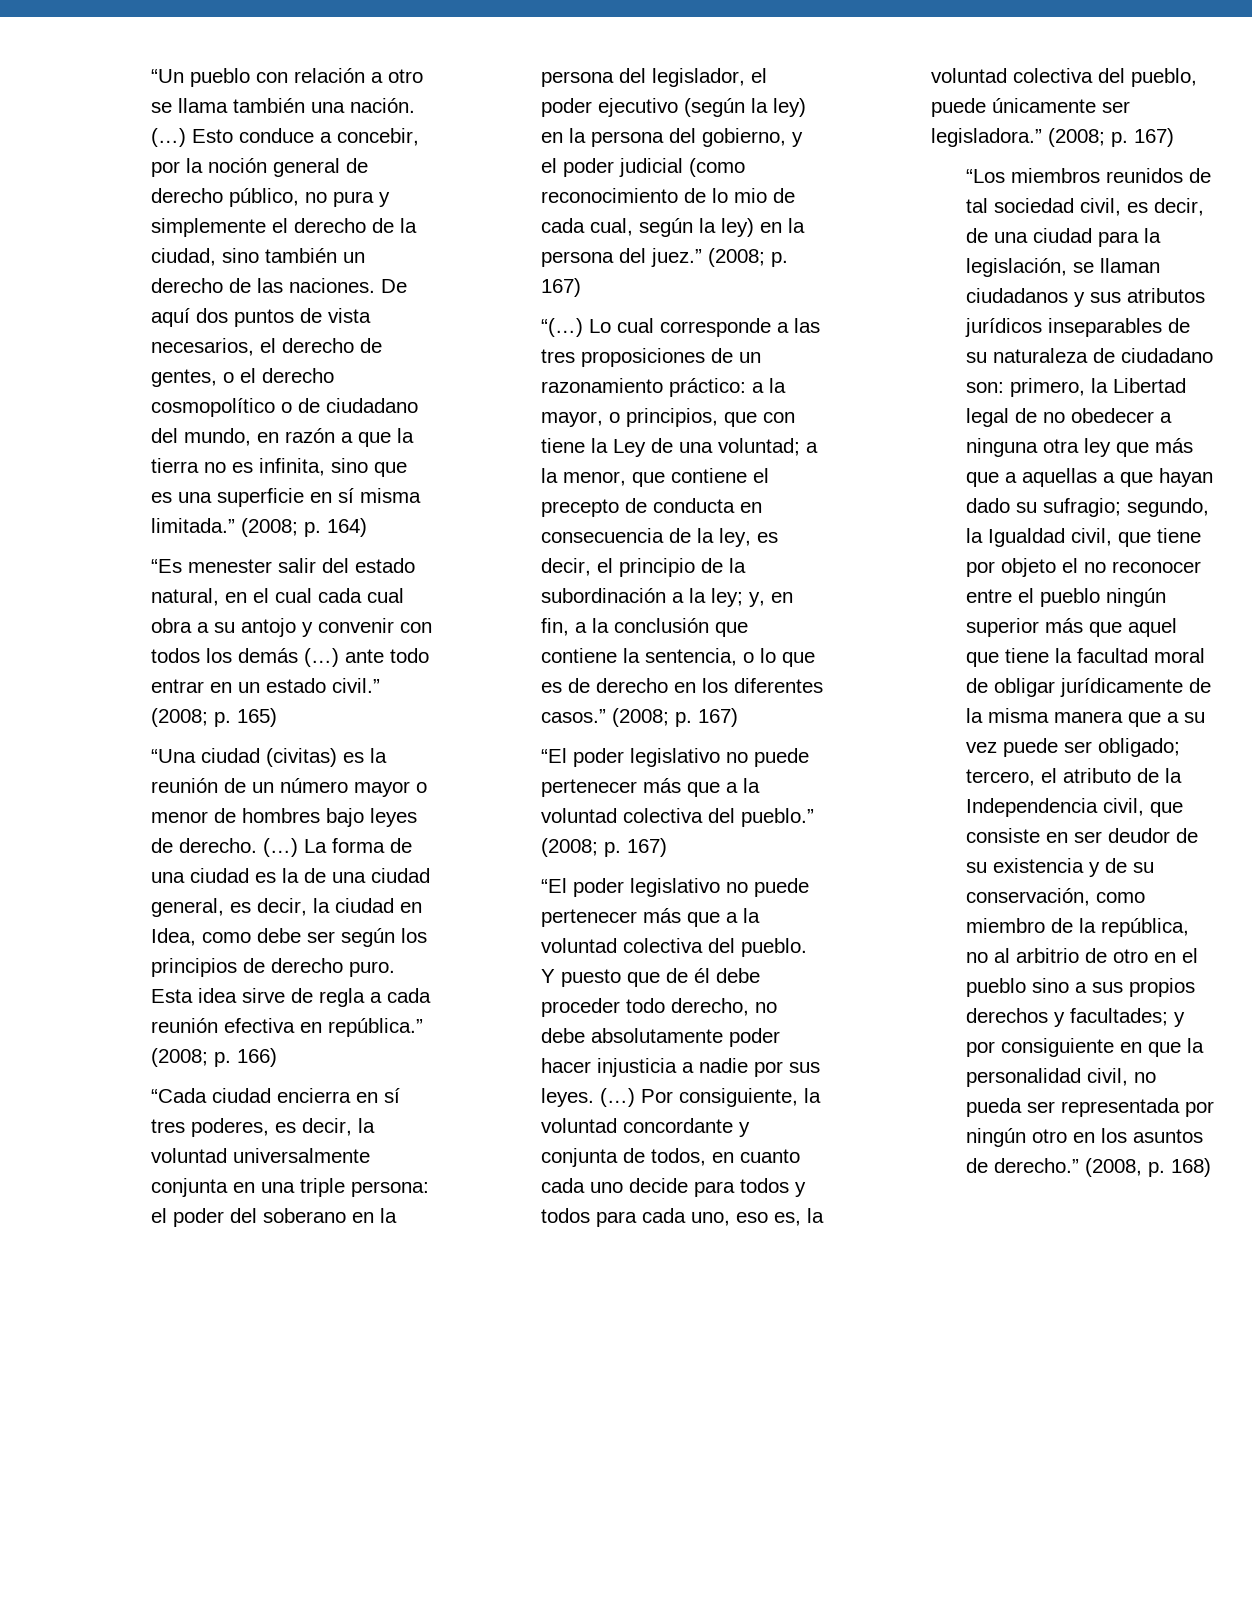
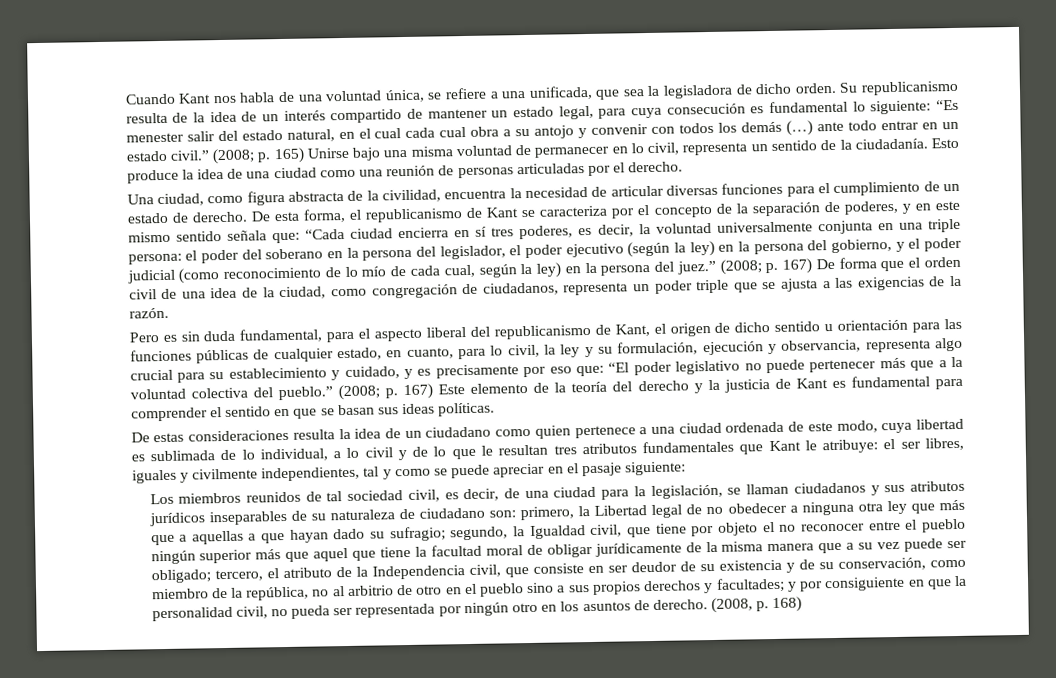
- “Un pueblo con relación a otro se llama también una nación. (…) Esto conduce a concebir, por la noción general de derecho público, no pura y simplemente el derecho de la ciudad, sino también un derecho de las naciones. De aquí dos puntos de vista necesarios, el derecho de gentes, o el derecho cosmopolítico o de ciudadano del mundo, en razón a que la tierra no es infinita, sino que es una superficie en sí misma limitada.” (2008; p. 164)
- “Es menester salir del estado natural, en el cual cada cual obra a su antojo y convenir con todos los demás (…) ante todo entrar en un estado civil.”
+ Cuando Kant nos habla de una voluntad única, se refiere a una unificada, que sea la legisladora de dicho orden. Su republicanismo resulta de la idea de un interés compartido de mantener un estado legal, para cuya consecución es fundamental lo siguiente: “Es menester salir del estado natural, en el cual cada cual obra a su antojo y convenir con todos los demás (…) ante todo entrar en un estado civil.”
- (2008; p. 165)
- “Una ciudad (civitas) es la reunión de un número mayor o menor de hombres bajo leyes de derecho. (…) La forma de una ciudad es la de una ciudad general, es decir, la ciudad en Idea, como debe ser según los principios de derecho puro. Esta idea sirve de regla a cada reunión efectiva en república.” (2008; p. 166)
- “Cada ciudad encierra en sí tres poderes, es decir, la voluntad universalmente conjunta en una triple persona: el poder del soberano en la persona del legislador, el poder ejecutivo (según la ley) en la persona del gobierno, y el poder judicial (como reconocimiento de lo mio de cada cual, según la ley) en la persona del juez.” (2008; p. 167)
- “(…) Lo cual corresponde a las tres proposiciones de un razonamiento práctico: a la mayor, o principios, que con tiene la Ley de una voluntad; a la menor, que contiene el precepto de conducta en consecuencia de la ley, es decir, el principio de la subordinación a la ley; y, en fin, a la conclusión que contiene la sentencia, o lo que es de derecho en los diferentes casos.” (2008; p. 167)
- “El poder legislativo no puede pertenecer más que a la voluntad colectiva del pueblo.” (2008; p. 167)
- “El poder legislativo no puede pertenecer más que a la voluntad colectiva del pueblo. Y puesto que de él debe proceder todo derecho, no debe absolutamente poder hacer injusticia a nadie por sus leyes. (…) Por consiguiente, la voluntad concordante y conjunta de todos, en cuanto cada uno decide para todos y todos para cada uno, eso es, la voluntad colectiva del pueblo, puede únicamente ser legisladora.” (2008; p. 167)
- “Los miembros reunidos de tal sociedad civil, es decir, de una ciudad para la legislación, se llaman ciudadanos y sus atributos jurídicos inseparables de su naturaleza de ciudadano son:
+ (2008; p. 165) Unirse bajo una misma voluntad de permanecer en lo civil, representa un sentido de la ciudadanía. Esto produce la idea de una ciudad como una reunión de personas articuladas por el derecho.
+ Una ciudad, como figura abstracta de la civilidad, encuentra la necesidad de articular diversas funciones para el cumplimiento de un estado de derecho. De esta forma, el republicanismo de Kant se caracteriza por el concepto de la separación de poderes, y en este mismo sentido señala que: “Cada ciudad encierra en sí tres poderes, es decir, la voluntad universalmente conjunta en una triple persona: el poder del soberano en la persona del legislador, el poder ejecutivo (según la ley) en la persona del gobierno, y el poder judicial (como reconocimiento de lo mío de cada cual, según la ley) en la persona del juez.” (2008; p. 167) De forma que el orden civil de una idea de la ciudad, como congregación de ciudadanos, representa un poder triple que se ajusta a las exigencias de la razón.
+ Pero es sin duda fundamental, para el aspecto liberal del republicanismo de Kant, el origen de dicho sentido u orientación para las funciones públicas de cualquier estado, en cuanto, para lo civil, la ley y su formulación, ejecución y observancia, representa algo crucial para su establecimiento y cuidado, y es precisamente por eso que: “El poder legislativo no puede pertenecer más que a la voluntad colectiva del pueblo.” (2008; p. 167) Este elemento de la teoría del derecho y la justicia de Kant es fundamental para comprender el sentido en que se basan sus ideas políticas.
+ De estas consideraciones resulta la idea de un ciudadano como quien pertenece a una ciudad ordenada de este modo, cuya libertad es sublimada de lo individual, a lo civil y de lo que le resultan tres atributos fundamentales que Kant le atribuye: el ser libres, iguales y civilmente independientes, tal y como se puede apreciar en el pasaje siguiente:
+ Los miembros reunidos de tal sociedad civil, es decir, de una ciudad para la legislación, se llaman ciudadanos y sus atributos jurídicos inseparables de su naturaleza de ciudadano son:
- y por consiguiente en que la personalidad civil, no pueda ser representada por ningún otro en los asuntos de derecho.”
+ y por consiguiente en que la personalidad civil, no pueda ser representada por ningún otro en los asuntos de derecho.

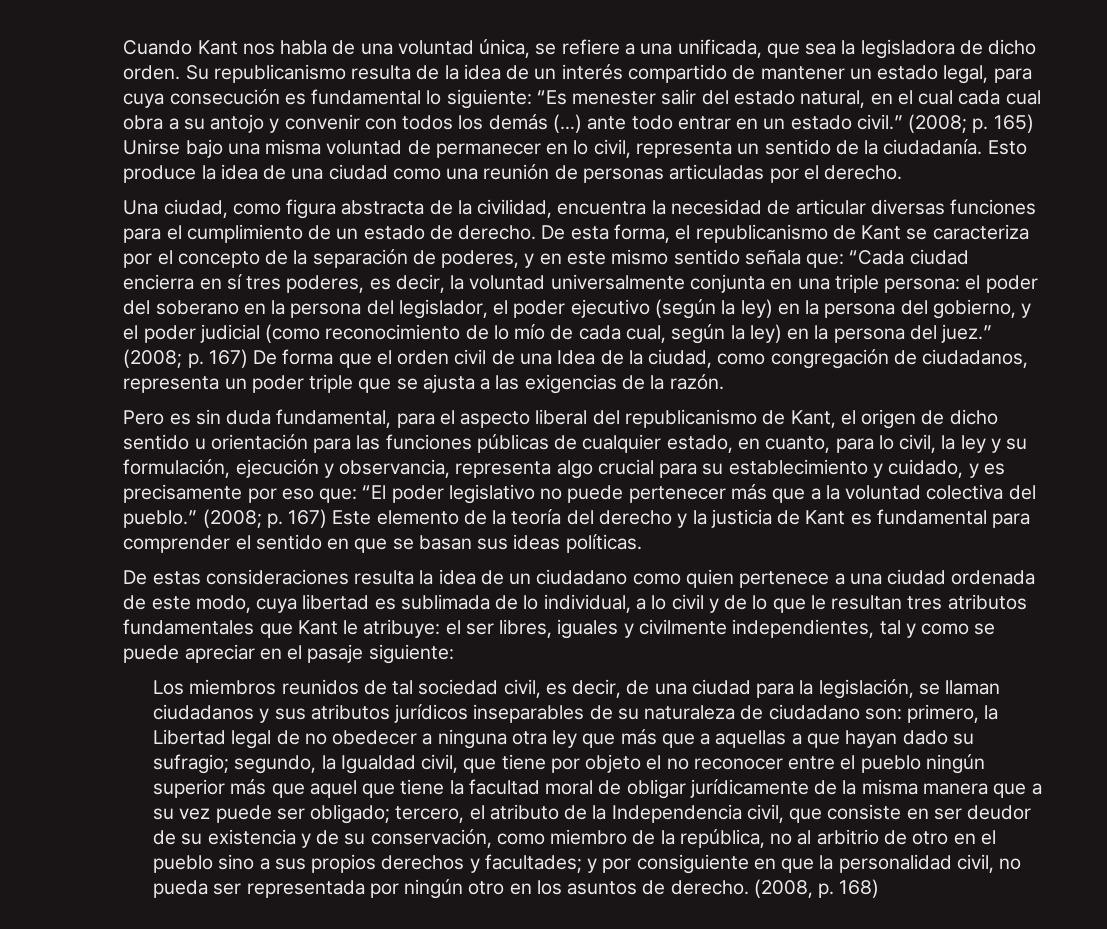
- (2008; p. 167) De forma que el orden civil de una idea de la ciudad, como congregación de ciudadanos, representa un poder triple que se ajusta a las exigencias de la razón.
+ (2008; p. 167) De forma que el orden civil de una Idea de la ciudad, como congregación de ciudadanos, representa un poder triple que se ajusta a las exigencias de la razón.

